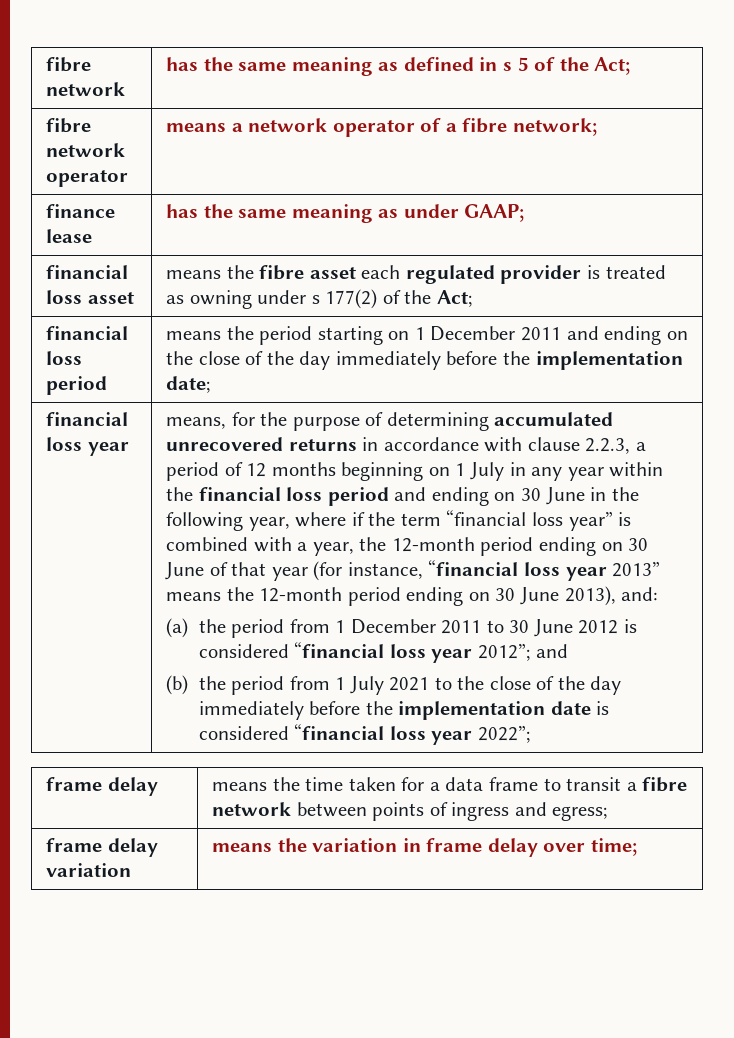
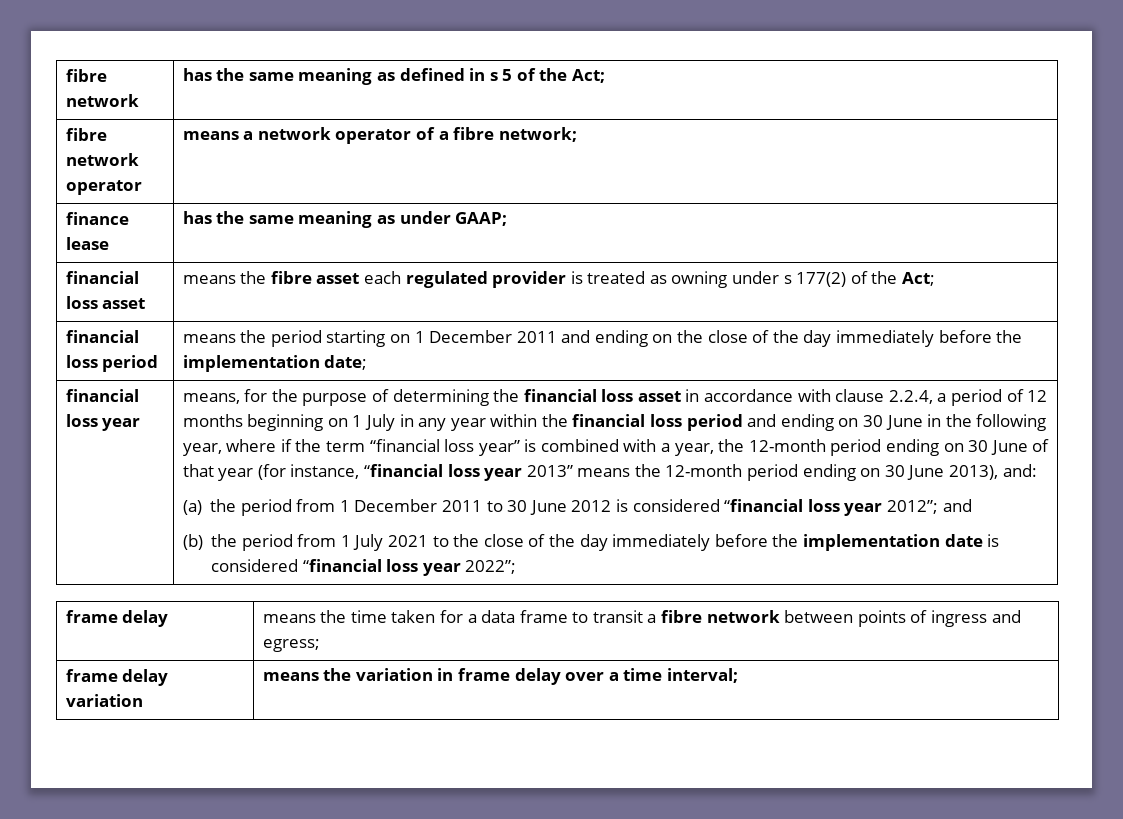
- means, for the purpose of determining accumulated unrecovered returns in accordance with clause 2.2.3, a period of 12 months beginning on 1 July in any year within the financial loss period and ending on 30 June in the following year, where if the term “financial loss year” is combined with a year, the 12-month period ending on 30 June of that year (for instance, “financial loss year 2013” means the 12-month period ending on 30 June 2013), and:
+ means, for the purpose of determining the financial loss asset in accordance with clause 2.2.4, a period of 12 months beginning on 1 July in any year within the financial loss period and ending on 30 June in the following year, where if the term “financial loss year” is combined with a year, the 12-month period ending on 30 June of that year (for instance, “financial loss year 2013” means the 12-month period ending on 30 June 2013), and:
- frame delay variation | means the variation in frame delay over time;
+ frame delay variation | means the variation in frame delay over a time interval;

